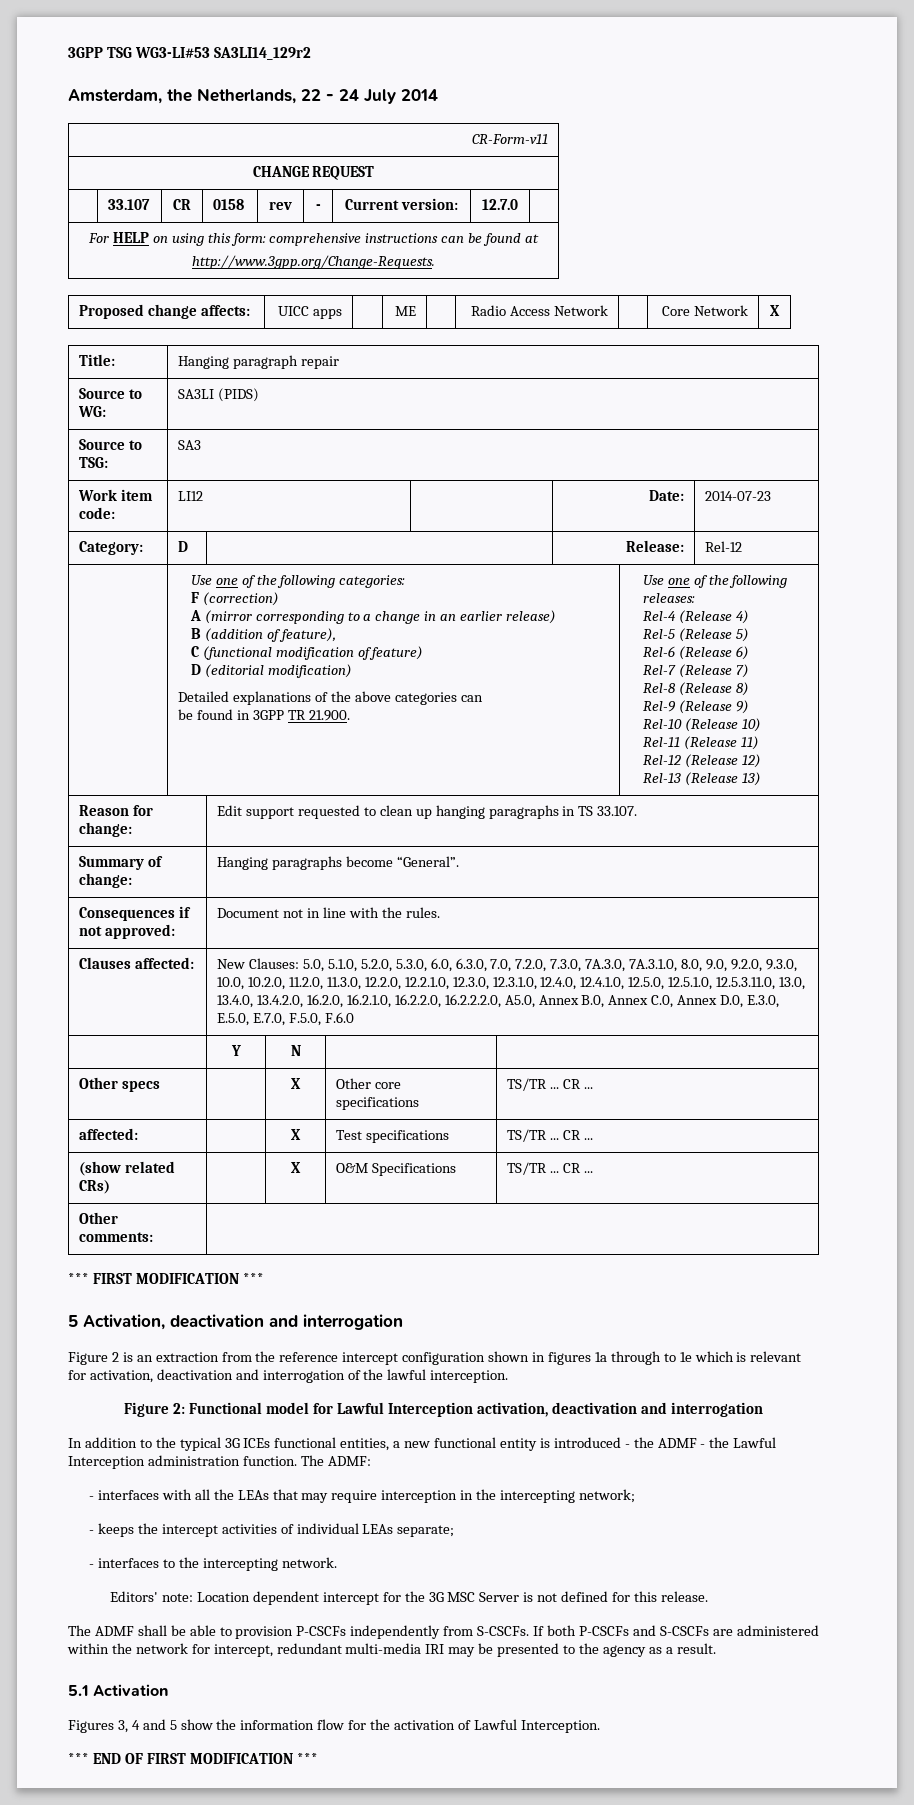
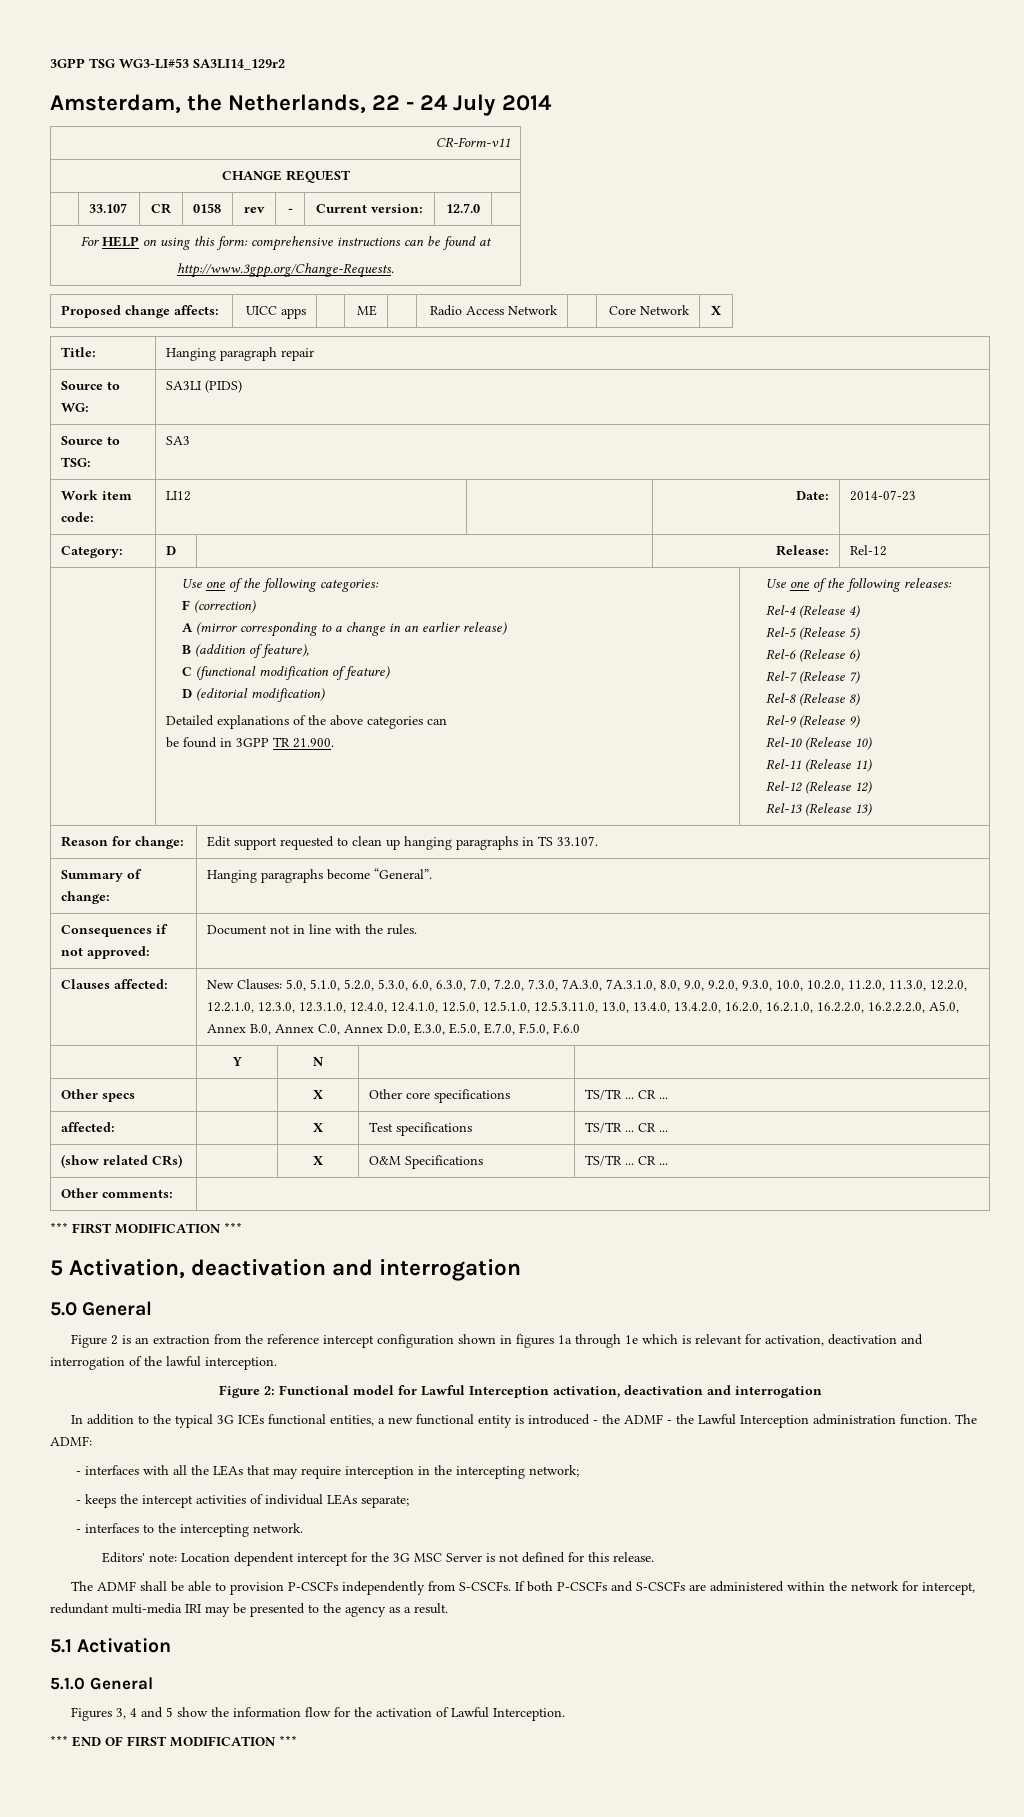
+ 5.0 General
- Figure 2 is an extraction from the reference intercept configuration shown in figures 1a through to 1e which is relevant for activation, deactivation and interrogation of the lawful interception.
+ Figure 2 is an extraction from the reference intercept configuration shown in figures 1a through 1e which is relevant for activation, deactivation and interrogation of the lawful interception.
+ 5.1.0 General

